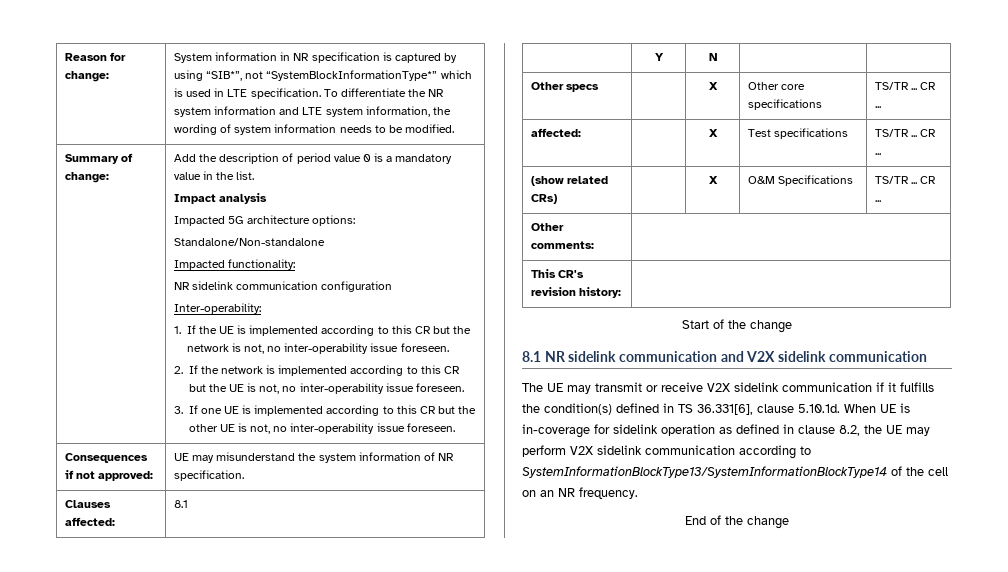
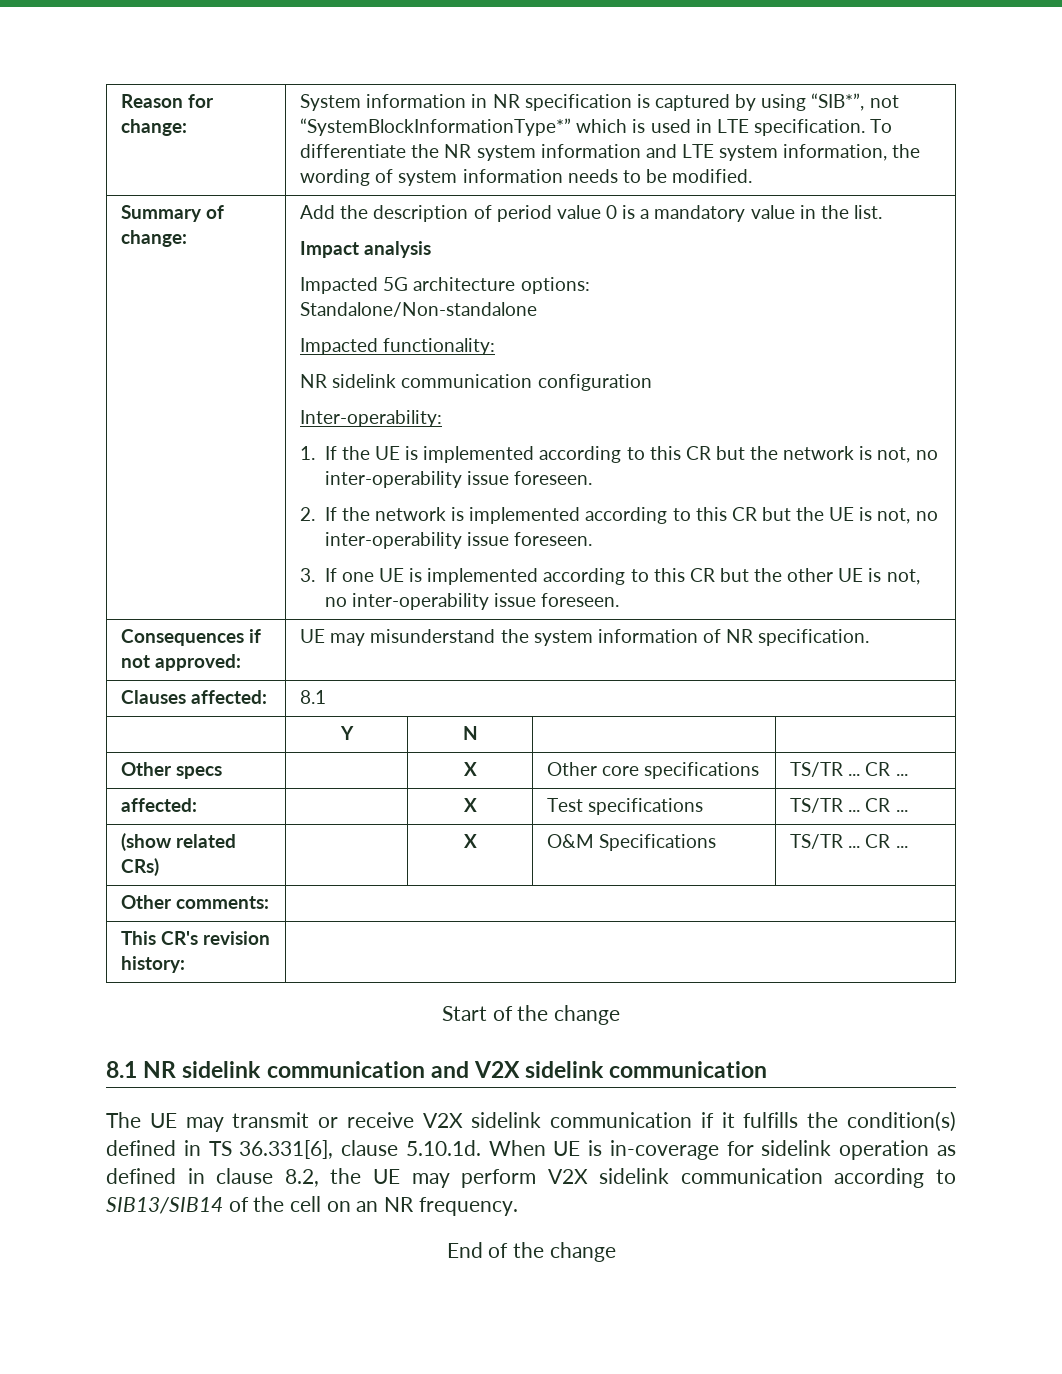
- The UE may transmit or receive V2X sidelink communication if it fulfills the condition(s) defined in TS 36.331[6], clause 5.10.1d. When UE is in-coverage for sidelink operation as defined in clause 8.2, the UE may perform V2X sidelink communication according to SystemInformationBlockType13/SystemInformationBlockType14 of the cell on an NR frequency.
+ The UE may transmit or receive V2X sidelink communication if it fulfills the condition(s) defined in TS 36.331[6], clause 5.10.1d. When UE is in-coverage for sidelink operation as defined in clause 8.2, the UE may perform V2X sidelink communication according to SIB13/SIB14 of the cell on an NR frequency.

